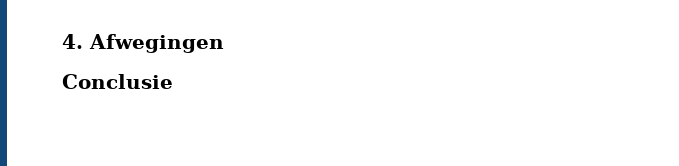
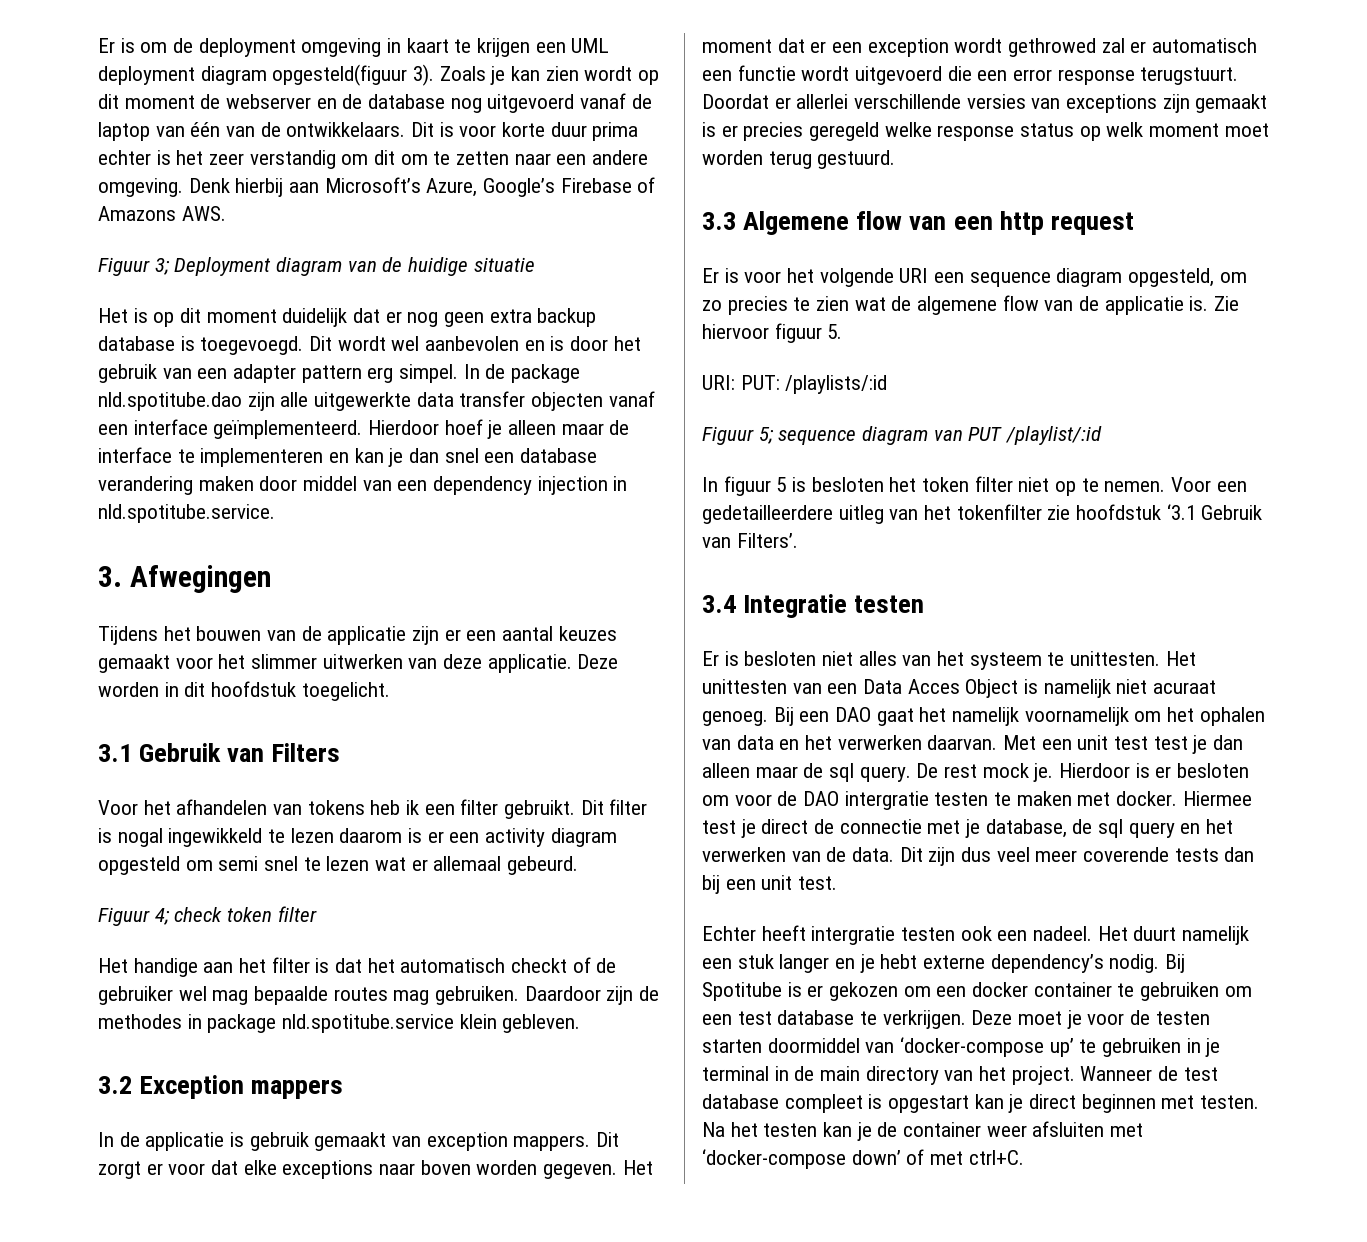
- 4. Afwegingen
- Conclusie
+ Er is om de deployment omgeving in kaart te krijgen een UML deployment diagram opgesteld(figuur 3). Zoals je kan zien wordt op dit moment de webserver en de database nog uitgevoerd vanaf de laptop van één van de ontwikkelaars. Dit is voor korte duur prima echter is het zeer verstandig om dit om te zetten naar een andere omgeving. Denk hierbij aan Microsoft’s Azure, Google’s Firebase of Amazons AWS.
+ Figuur 3; Deployment diagram van de huidige situatie
+ Het is op dit moment duidelijk dat er nog geen extra backup database is toegevoegd. Dit wordt wel aanbevolen en is door het gebruik van een adapter pattern erg simpel. In de package nld.spotitube.dao zijn alle uitgewerkte data transfer objecten vanaf een interface geïmplementeerd. Hierdoor hoef je alleen maar de interface te implementeren en kan je dan snel een database verandering maken door middel van een dependency injection in nld.spotitube.service.
+ 3. Afwegingen
+ Tijdens het bouwen van de applicatie zijn er een aantal keuzes gemaakt voor het slimmer uitwerken van deze applicatie. Deze worden in dit hoofdstuk toegelicht.
+ 3.1 Gebruik van Filters
+ Voor het afhandelen van tokens heb ik een filter gebruikt. Dit filter is nogal ingewikkeld te lezen daarom is er een activity diagram opgesteld om semi snel te lezen wat er allemaal gebeurd.
+ Figuur 4; check token filter
+ Het handige aan het filter is dat het automatisch checkt of de gebruiker wel mag bepaalde routes mag gebruiken. Daardoor zijn de methodes in package nld.spotitube.service klein gebleven.
+ 3.2 Exception mappers
+ In de applicatie is gebruik gemaakt van exception mappers. Dit zorgt er voor dat elke exceptions naar boven worden gegeven. Het moment dat er een exception wordt gethrowed zal er automatisch een functie wordt uitgevoerd die een error response terugstuurt. Doordat er allerlei verschillende versies van exceptions zijn gemaakt is er precies geregeld welke response status op welk moment moet worden terug gestuurd.
+ 3.3 Algemene flow van een http request
+ Er is voor het volgende URI een sequence diagram opgesteld, om zo precies te zien wat de algemene flow van de applicatie is. Zie hiervoor figuur 5.
+ URI: PUT: /playlists/:id
+ Figuur 5; sequence diagram van PUT /playlist/:id
+ In figuur 5 is besloten het token filter niet op te nemen. Voor een gedetailleerdere uitleg van het tokenfilter zie hoofdstuk ‘3.1 Gebruik van Filters’.
+ 3.4 Integratie testen
+ Er is besloten niet alles van het systeem te unittesten. Het unittesten van een Data Acces Object is namelijk niet acuraat genoeg. Bij een DAO gaat het namelijk voornamelijk om het ophalen van data en het verwerken daarvan. Met een unit test test je dan alleen maar de sql query. De rest mock je. Hierdoor is er besloten om voor de DAO intergratie testen te maken met docker. Hiermee test je direct de connectie met je database, de sql query en het verwerken van de data. Dit zijn dus veel meer coverende tests dan bij een unit test.
+ Echter heeft intergratie testen ook een nadeel. Het duurt namelijk een stuk langer en je hebt externe dependency’s nodig. Bij Spotitube is er gekozen om een docker container te gebruiken om een test database te verkrijgen. Deze moet je voor de testen starten doormiddel van ‘docker-compose up’ te gebruiken in je terminal in de main directory van het project. Wanneer de test database compleet is opgestart kan je direct beginnen met testen. Na het testen kan je de container weer afsluiten met ‘docker-compose down’ of met ctrl+C.

